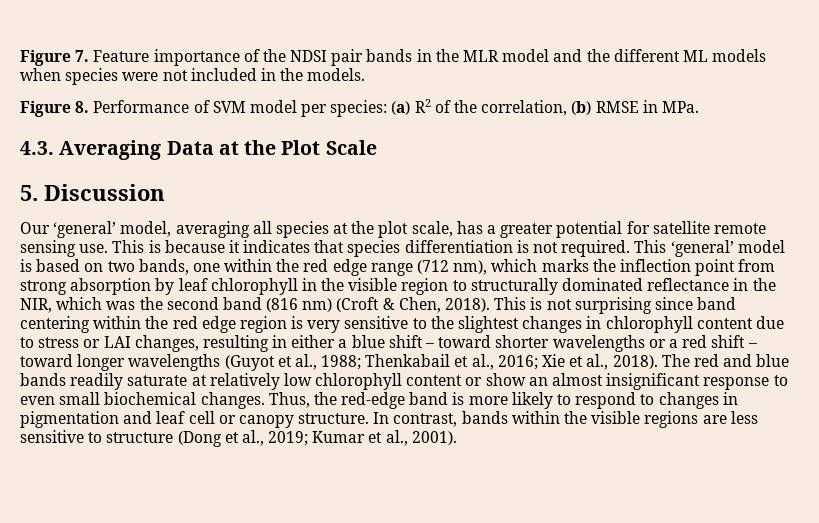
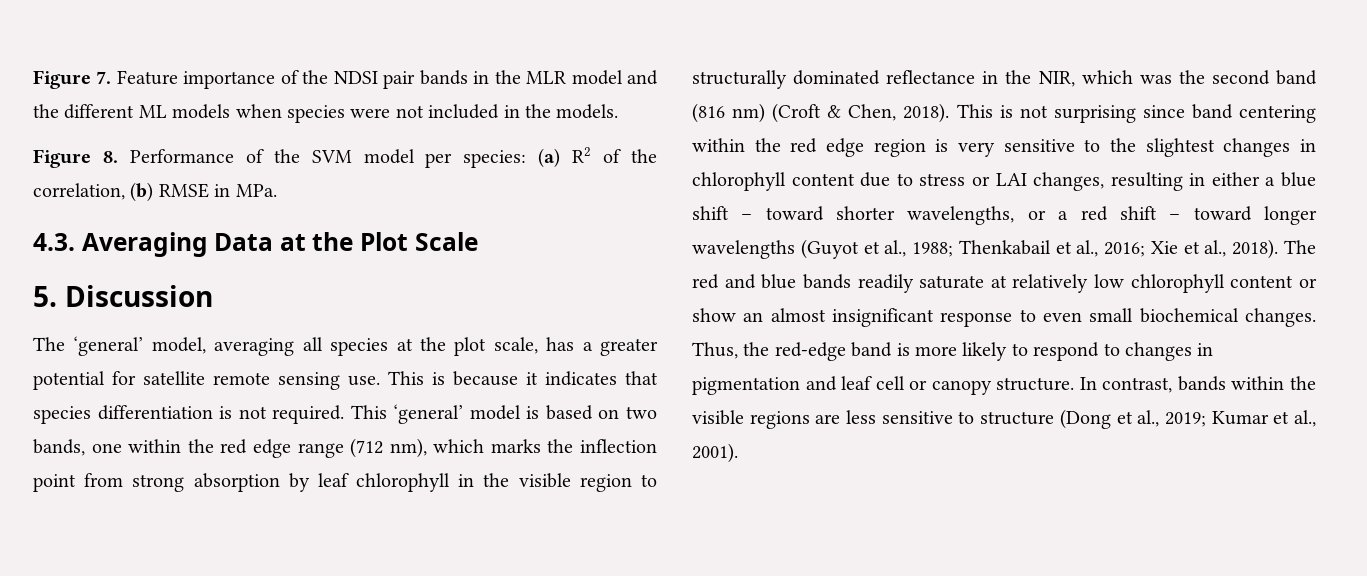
- Figure 8. Performance of SVM model per species: (a) R2 of the correlation, (b) RMSE in MPa.
+ Figure 8. Performance of the SVM model per species: (a) R2 of the correlation, (b) RMSE in MPa.
- Our ‘general’ model, averaging all species at the plot scale, has a greater potential for satellite remote sensing use.
+ The ‘general’ model, averaging all species at the plot scale, has a greater potential for satellite remote sensing use.
- This is not surprising since band centering within the red edge region is very sensitive to the slightest changes in chlorophyll content due to stress or LAI changes, resulting in either a blue shift – toward shorter wavelengths or a red shift – toward longer wavelengths (Guyot et al., 1988; Thenkabail et al., 2016; Xie et al., 2018).
+ This is not surprising since band centering within the red edge region is very sensitive to the slightest changes in chlorophyll content due to stress or LAI changes, resulting in either a blue shift – toward shorter wavelengths, or a red shift – toward longer wavelengths (Guyot et al., 1988; Thenkabail et al., 2016; Xie et al., 2018).

